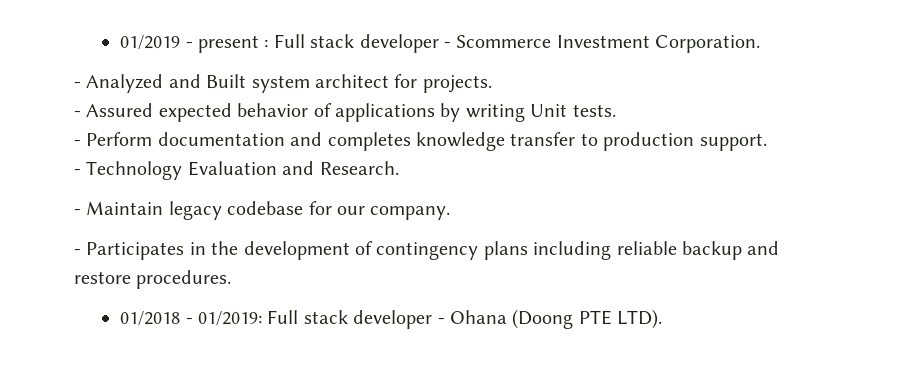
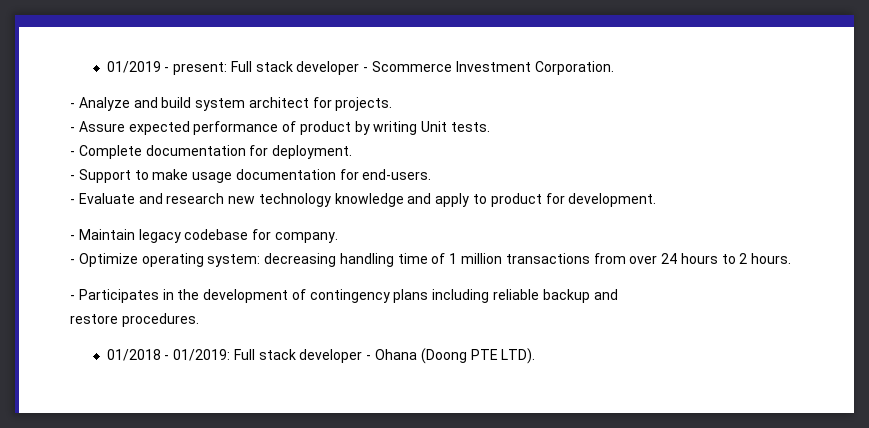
- 01/2019 - present : Full stack developer - Scommerce Investment Corporation.
+ 01/2019 - present: Full stack developer - Scommerce Investment Corporation.
- - Analyzed and Built system architect for projects.
+ - Analyze and build system architect for projects.
- - Assured expected behavior of applications by writing Unit tests.
+ - Assure expected performance of product by writing Unit tests.
- - Perform documentation and completes knowledge transfer to production support.
- - Technology Evaluation and Research.
+ - Complete documentation for deployment.
+ - Support to make usage documentation for end-users.
+ - Evaluate and research new technology knowledge and apply to product for development.
- - Maintain legacy codebase for our company.
+ - Maintain legacy codebase for company.
+ - Optimize operating system: decreasing handling time of 1 million transactions from over 24 hours to 2 hours.

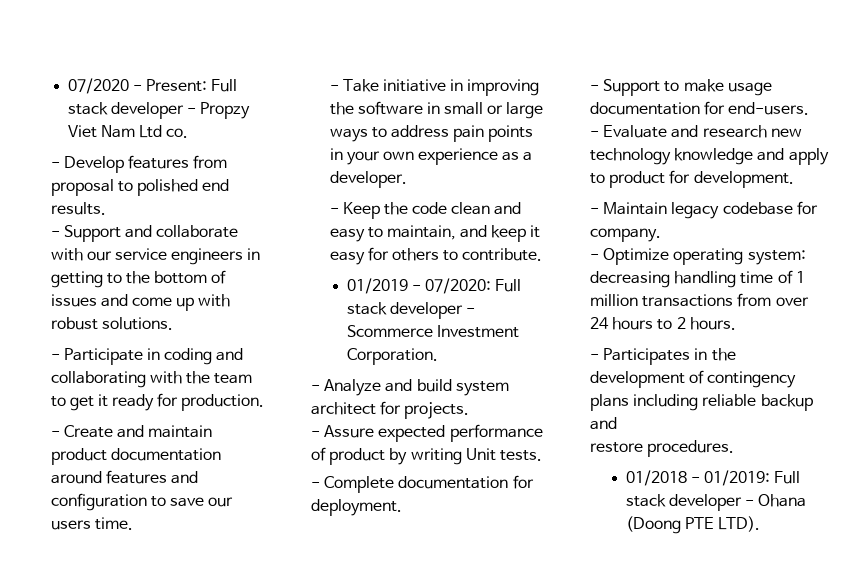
+ 07/2020 - Present: Full stack developer - Propzy Viet Nam Ltd co.
+ - Develop features from proposal to polished end results.
+ - Support and collaborate with our service engineers in getting to the bottom of issues and come up with robust solutions.
+ - Participate in coding and collaborating with the team to get it ready for production.
+ - Create and maintain product documentation around features and configuration to save our users time.
+ - Take initiative in improving the software in small or large ways to address pain points in your own experience as a developer.
+ - Keep the code clean and easy to maintain, and keep it easy for others to contribute.
- 01/2019 - present: Full stack developer - Scommerce Investment Corporation.
+ 01/2019 - 07/2020: Full stack developer - Scommerce Investment Corporation.

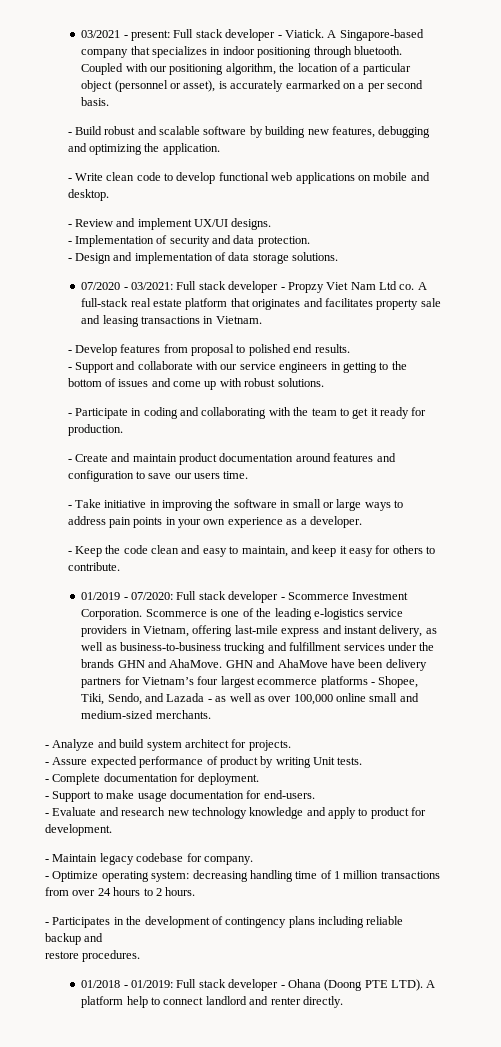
+ 03/2021 - present: Full stack developer - Viatick. A Singapore-based company that specializes in indoor positioning through bluetooth. Coupled with our positioning algorithm, the location of a particular object (personnel or asset), is accurately earmarked on a per second basis.
+ - Build robust and scalable software by building new features, debugging and optimizing the application.
+ - Write clean code to develop functional web applications on mobile and desktop.
+ - Review and implement UX/UI designs.
+ - Implementation of security and data protection.
+ - Design and implementation of data storage solutions.
- 07/2020 - Present: Full stack developer - Propzy Viet Nam Ltd co.
+ 07/2020 - 03/2021: Full stack developer - Propzy Viet Nam Ltd co. A full-stack real estate platform that originates and facilitates property sale and leasing transactions in Vietnam.
+ Scommerce is one of the leading e-logistics service providers in Vietnam, offering last-mile express and instant delivery, as well as business-to-business trucking and fulfillment services under the brands GHN and AhaMove. GHN and AhaMove have been delivery partners for Vietnam’s four largest ecommerce platforms - Shopee, Tiki, Sendo, and Lazada - as well as over 100,000 online small and medium-sized merchants.
+ A platform help to connect landlord and renter directly.

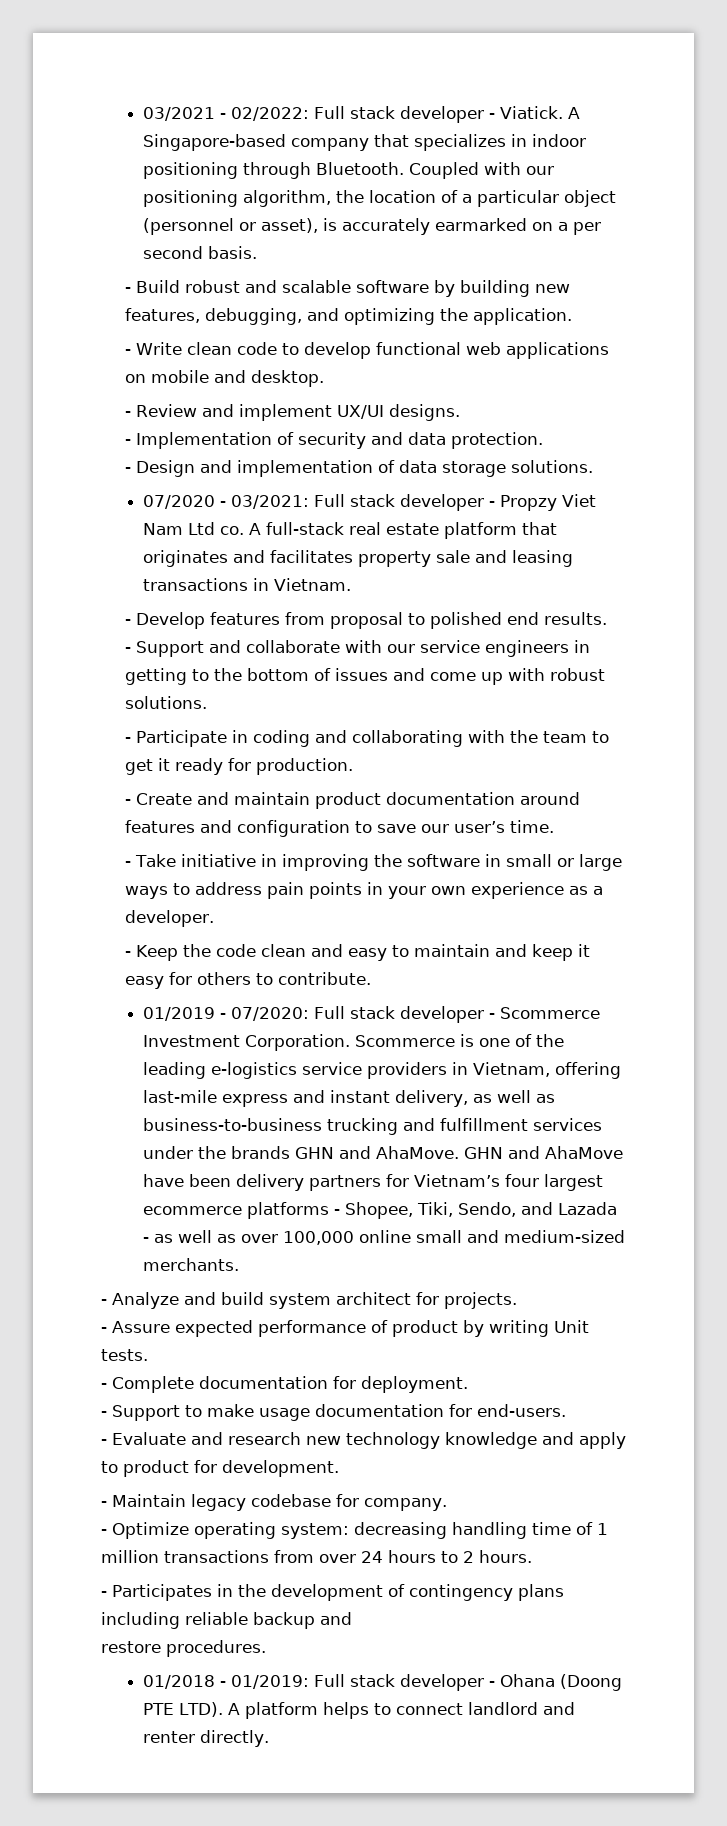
- 03/2021 - present: Full stack developer - Viatick.
+ 03/2021 - 02/2022: Full stack developer - Viatick.
- A Singapore-based company that specializes in indoor positioning through bluetooth.
+ A Singapore-based company that specializes in indoor positioning through Bluetooth.
- - Build robust and scalable software by building new features, debugging and optimizing the application.
+ - Build robust and scalable software by building new features, debugging, and optimizing the application.
- - Create and maintain product documentation around features and configuration to save our users time.
+ - Create and maintain product documentation around features and configuration to save our user’s time.
- - Keep the code clean and easy to maintain, and keep it easy for others to contribute.
+ - Keep the code clean and easy to maintain and keep it easy for others to contribute.
- A platform help to connect landlord and renter directly.
+ A platform helps to connect landlord and renter directly.

